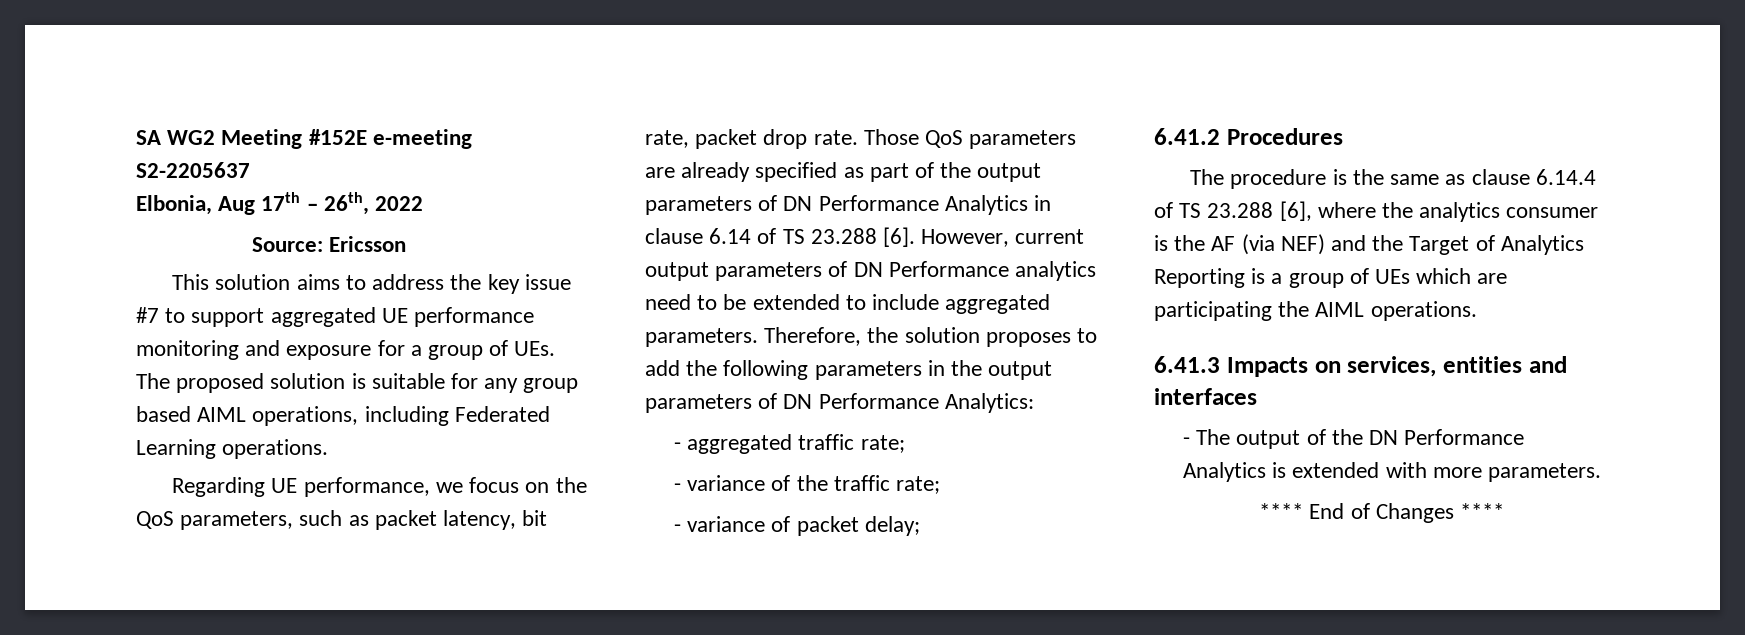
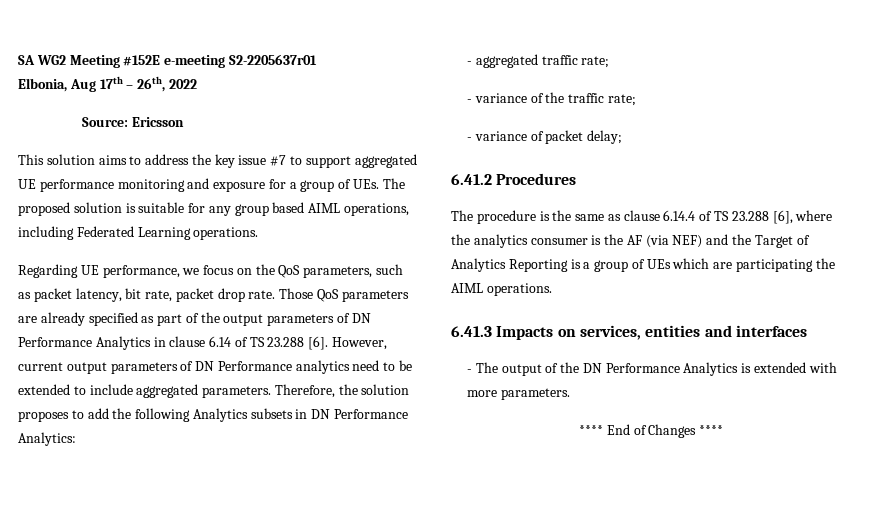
- SA WG2 Meeting #152E e-meeting S2-2205637
+ SA WG2 Meeting #152E e-meeting S2-2205637r01
- Therefore, the solution proposes to add the following parameters in the output parameters of DN Performance Analytics:
+ Therefore, the solution proposes to add the following Analytics subsets in DN Performance Analytics:

